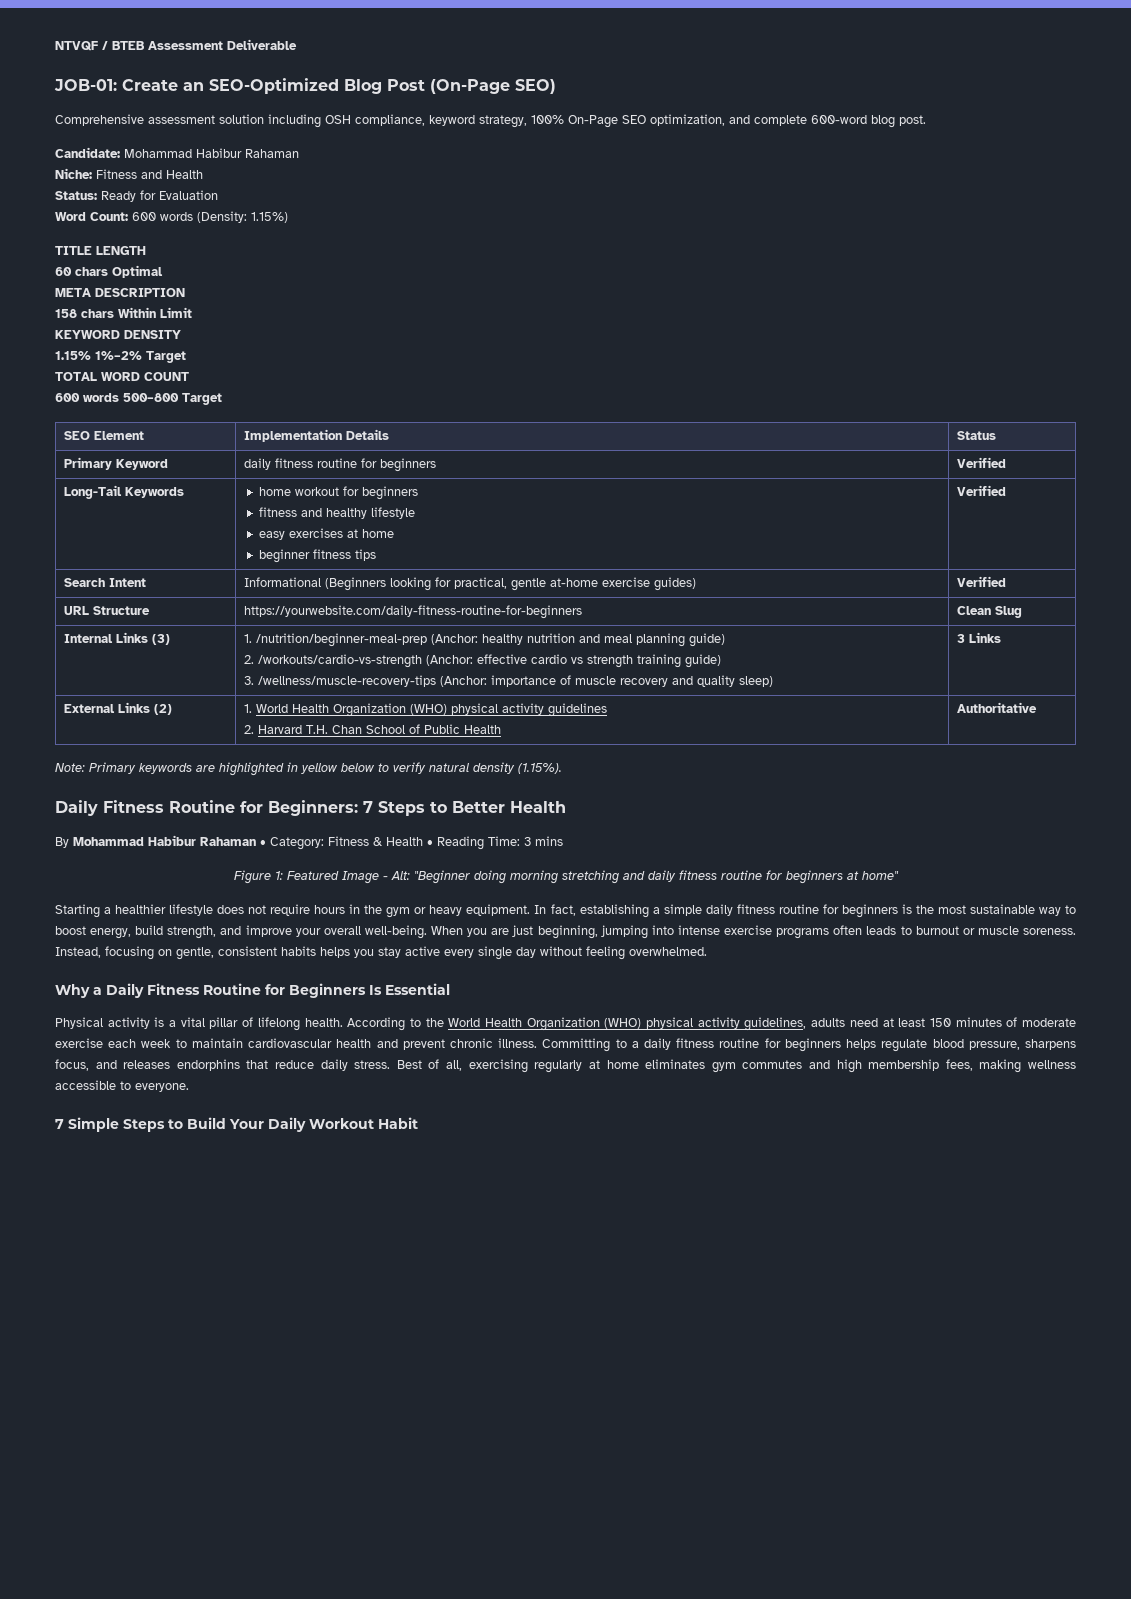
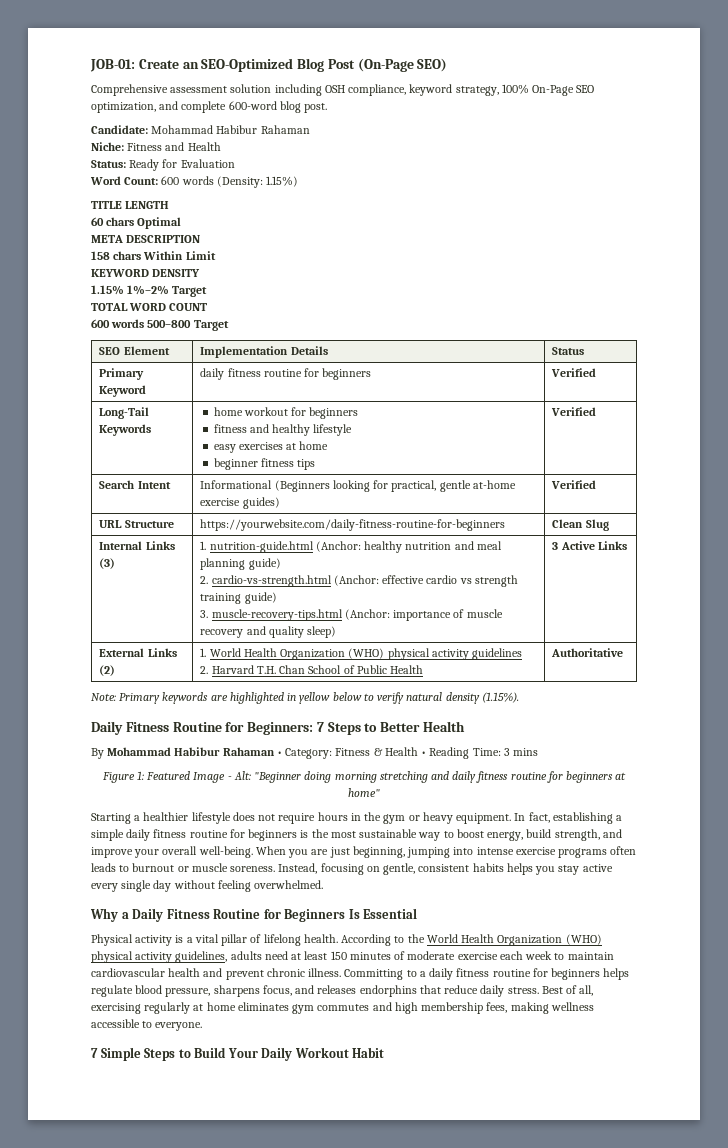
- NTVQF / BTEB Assessment Deliverable
- Internal Links (3) | 1. /nutrition/beginner-meal-prep (Anchor: healthy nutrition and meal planning guide)
- 2. /workouts/cardio-vs-strength (Anchor: effective cardio vs strength training guide)
- 3. /wellness/muscle-recovery-tips (Anchor: importance of muscle recovery and quality sleep) | 3 Links
+ Internal Links (3) | 1. nutrition-guide.html (Anchor: healthy nutrition and meal planning guide)
+ 2. cardio-vs-strength.html (Anchor: effective cardio vs strength training guide)
+ 3. muscle-recovery-tips.html (Anchor: importance of muscle recovery and quality sleep) | 3 Active Links

